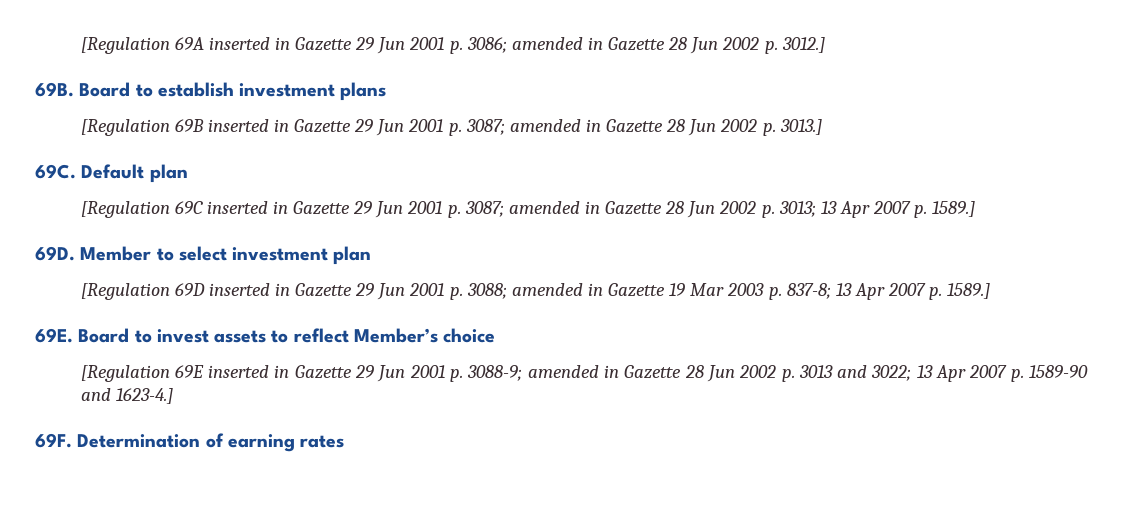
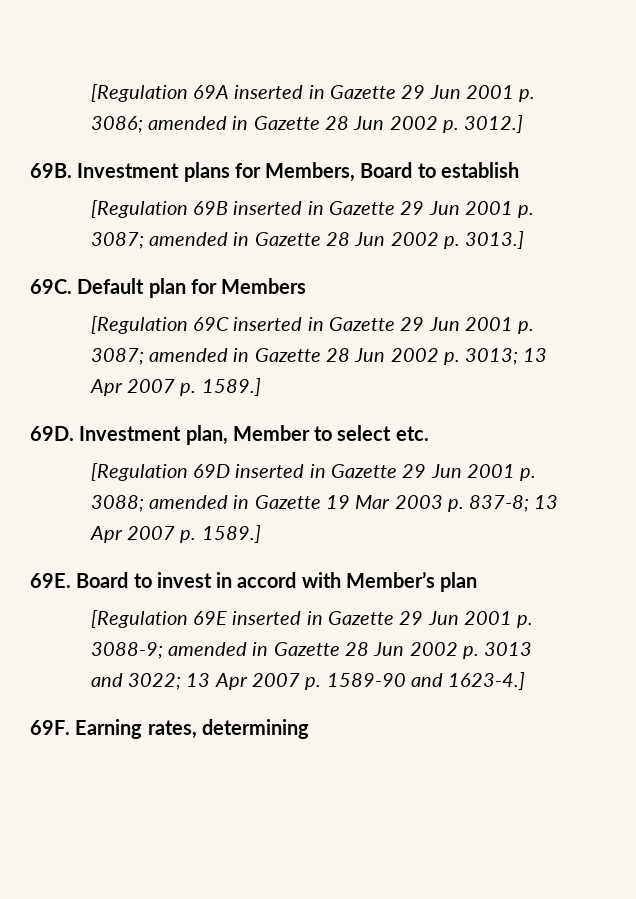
- Board to establish investment plans
+ Investment plans for Members, Board to establish
- Default plan
+ Default plan for Members
- Member to select investment plan
+ Investment plan, Member to select etc.
- Board to invest assets to reflect Member’s choice
+ Board to invest in accord with Member’s plan
- Determination of earning rates
+ Earning rates, determining

